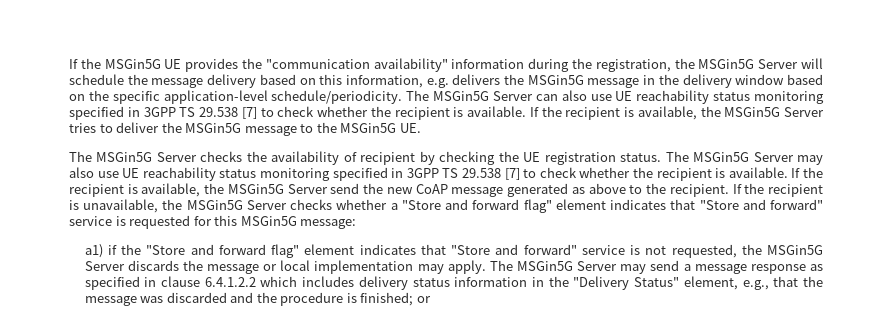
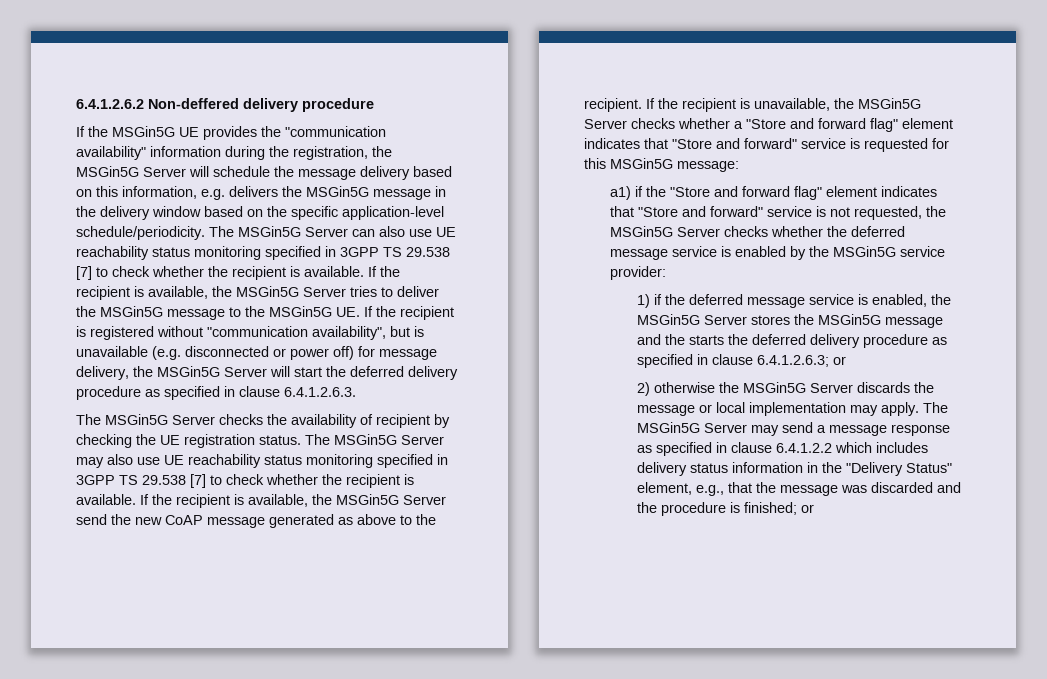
+ 6.4.1.2.6.2 Non-deffered delivery procedure
- If the recipient is available, the MSGin5G Server tries to deliver the MSGin5G message to the MSGin5G UE.
+ If the recipient is available, the MSGin5G Server tries to deliver the MSGin5G message to the MSGin5G UE. If the recipient is registered without "communication availability", but is unavailable (e.g. disconnected or power off) for message delivery, the MSGin5G Server will start the deferred delivery procedure as specified in clause 6.4.1.2.6.3.
- a1) if the "Store and forward flag" element indicates that "Store and forward" service is not requested, the MSGin5G Server discards the message or local implementation may apply.
+ a1) if the "Store and forward flag" element indicates that "Store and forward" service is not requested, the MSGin5G Server checks whether the deferred message service is enabled by the MSGin5G service provider:
+ 1) if the deferred message service is enabled, the MSGin5G Server stores the MSGin5G message and the starts the deferred delivery procedure as specified in clause 6.4.1.2.6.3; or
+ 2) otherwise the MSGin5G Server discards the message or local implementation may apply.

